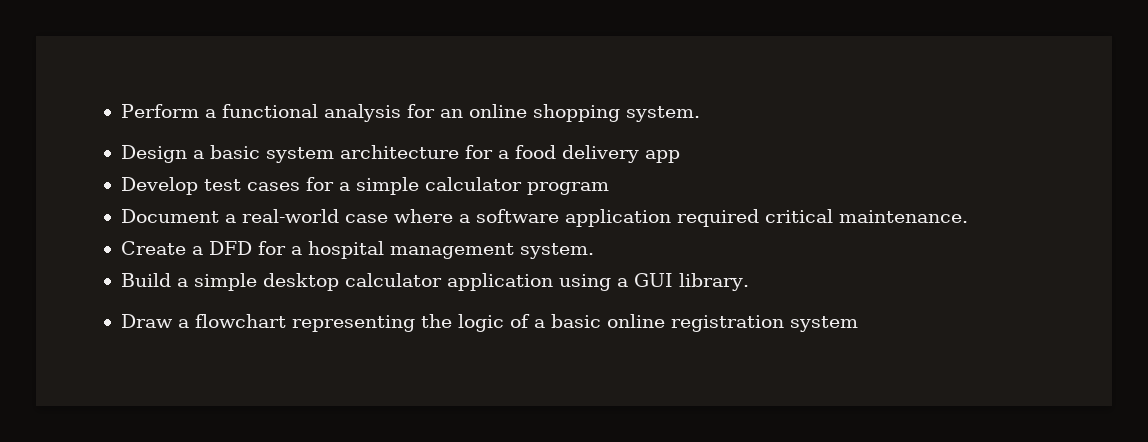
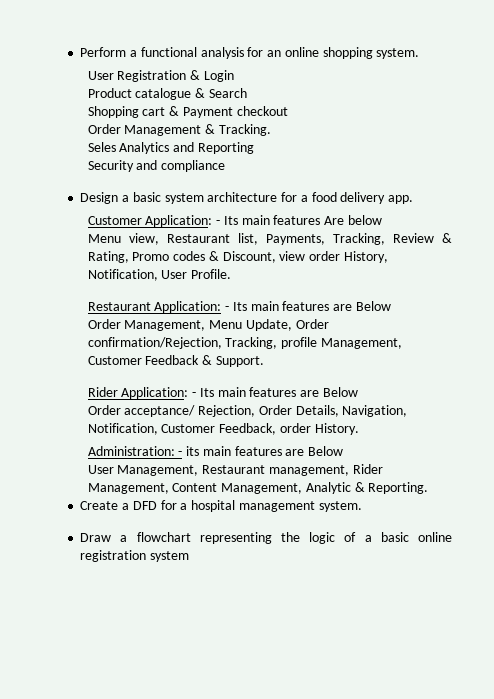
+ User Registration & Login
+ Product catalogue & Search
+ Shopping cart & Payment checkout
+ Order Management & Tracking.
+ Seles Analytics and Reporting
+ Security and compliance
- Design a basic system architecture for a food delivery app
- Develop test cases for a simple calculator program
- Document a real-world case where a software application required critical maintenance.
+ Design a basic system architecture for a food delivery app.
+ Customer Application: - Its main features Are below
+ Menu view, Restaurant list, Payments, Tracking, Review & Rating, Promo codes & Discount, view order History, Notification, User Profile.
+ Restaurant Application: - Its main features are Below
+ Order Management, Menu Update, Order confirmation/Rejection, Tracking, profile Management, Customer Feedback & Support.
+ Rider Application: - Its main features are Below
+ Order acceptance/ Rejection, Order Details, Navigation, Notification, Customer Feedback, order History.
+ Administration: - its main features are Below
+ User Management, Restaurant management, Rider Management, Content Management, Analytic & Reporting.
- Build a simple desktop calculator application using a GUI library.

